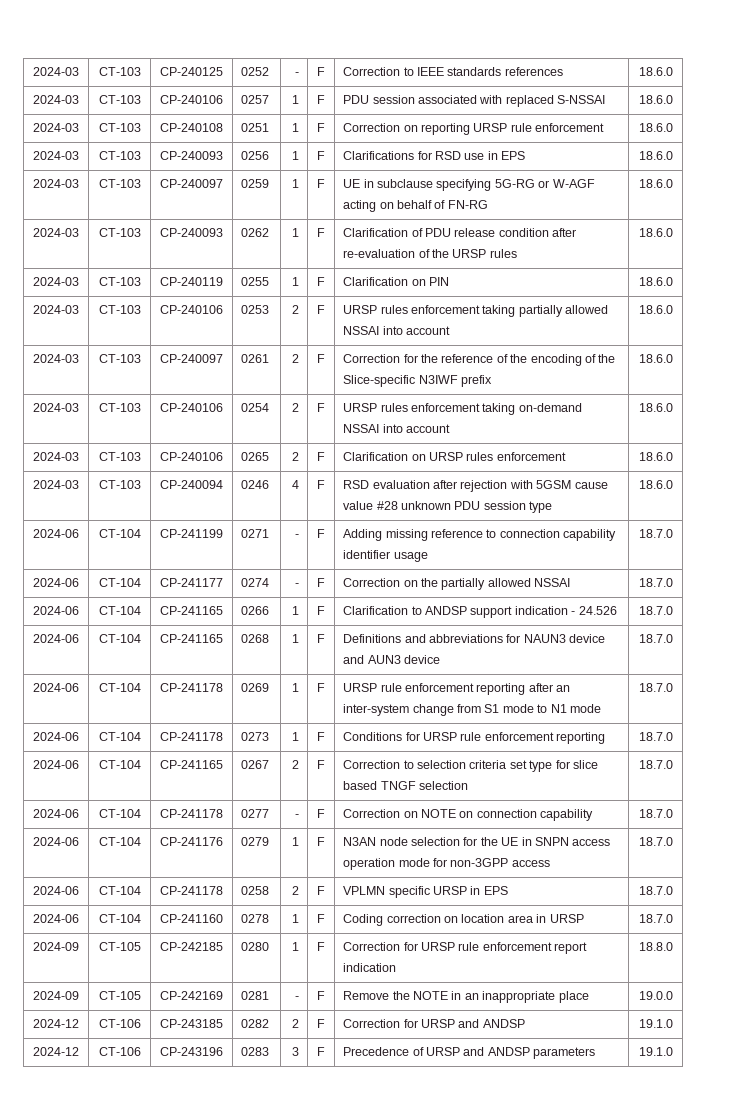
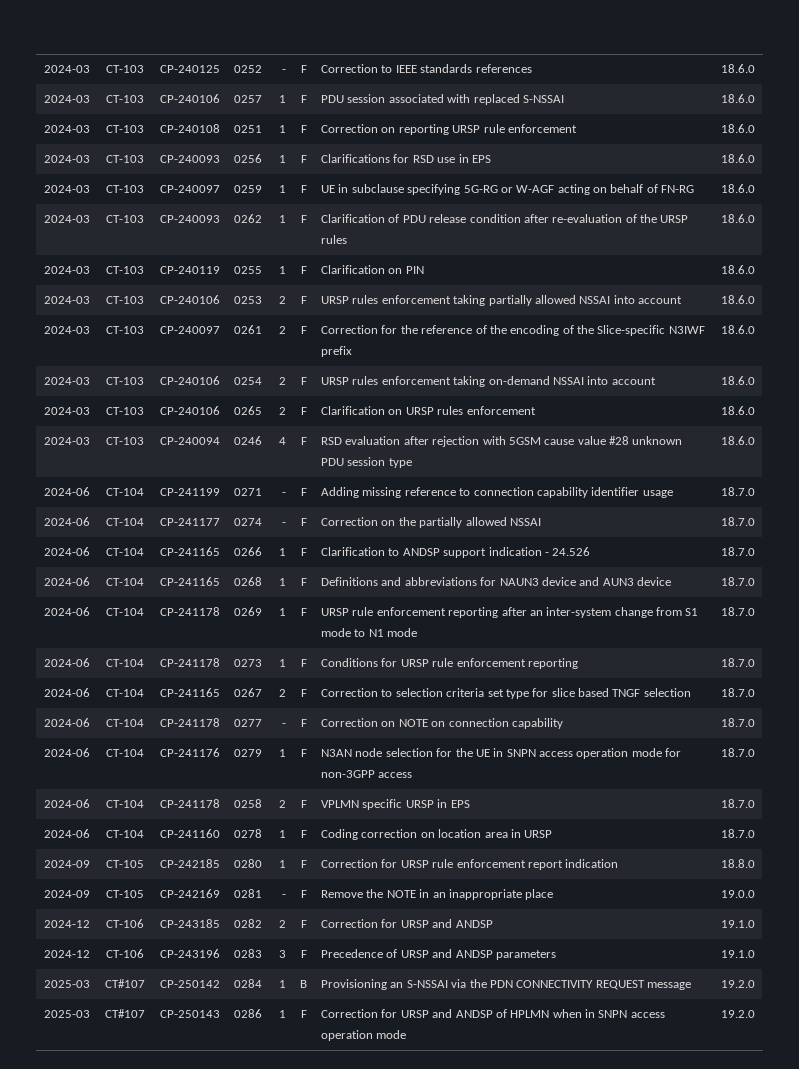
+ 2025-03 | CT#107 | CP-250142 | 0284 | 1 | B | Provisioning an S-NSSAI via the PDN CONNECTIVITY REQUEST message | 19.2.0
+ 2025-03 | CT#107 | CP-250143 | 0286 | 1 | F | Correction for URSP and ANDSP of HPLMN when in SNPN access operation mode | 19.2.0

